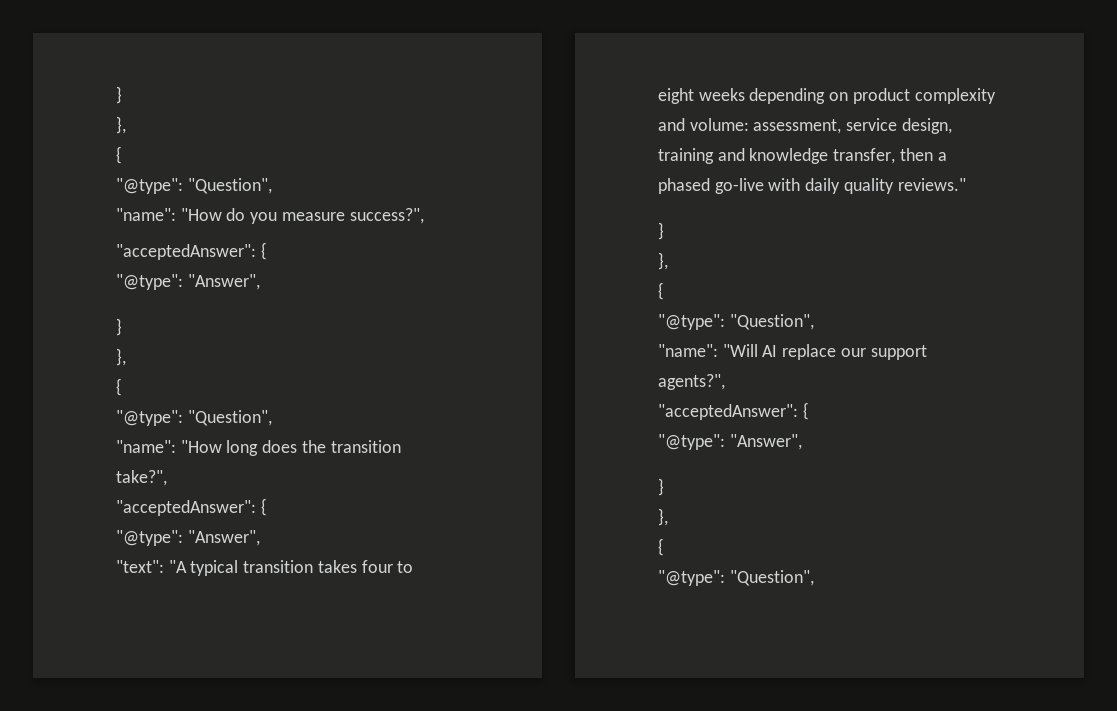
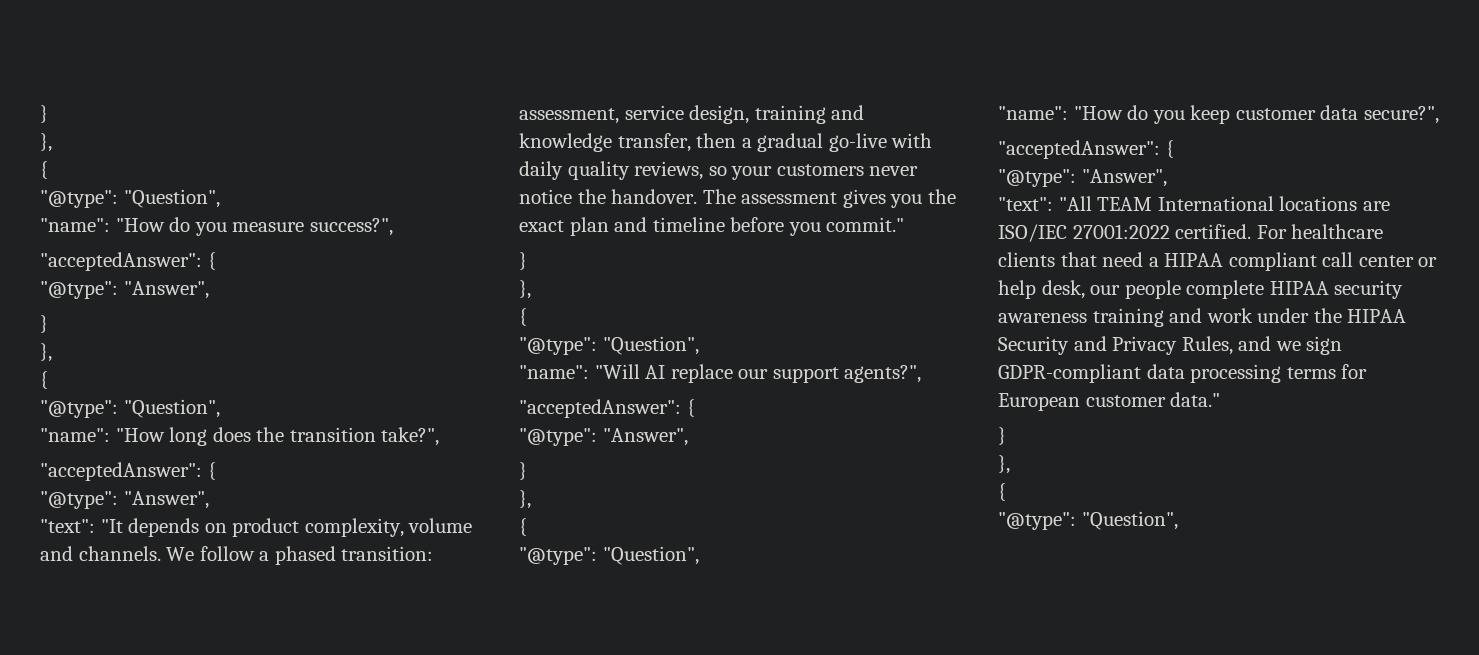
- "text": "A typical transition takes four to eight weeks depending on product complexity and volume: assessment, service design, training and knowledge transfer, then a phased go-live with daily quality reviews."
+ "text": "It depends on product complexity, volume and channels. We follow a phased transition: assessment, service design, training and knowledge transfer, then a gradual go-live with daily quality reviews, so your customers never notice the handover. The assessment gives you the exact plan and timeline before you commit."
+ "name": "How do you keep customer data secure?",
+ "acceptedAnswer": {
+ "@type": "Answer",
+ "text": "All TEAM International locations are ISO/IEC 27001:2022 certified. For healthcare clients that need a HIPAA compliant call center or help desk, our people complete HIPAA security awareness training and work under the HIPAA Security and Privacy Rules, and we sign GDPR-compliant data processing terms for European customer data."
+ }
+ },
+ {
+ "@type": "Question",

